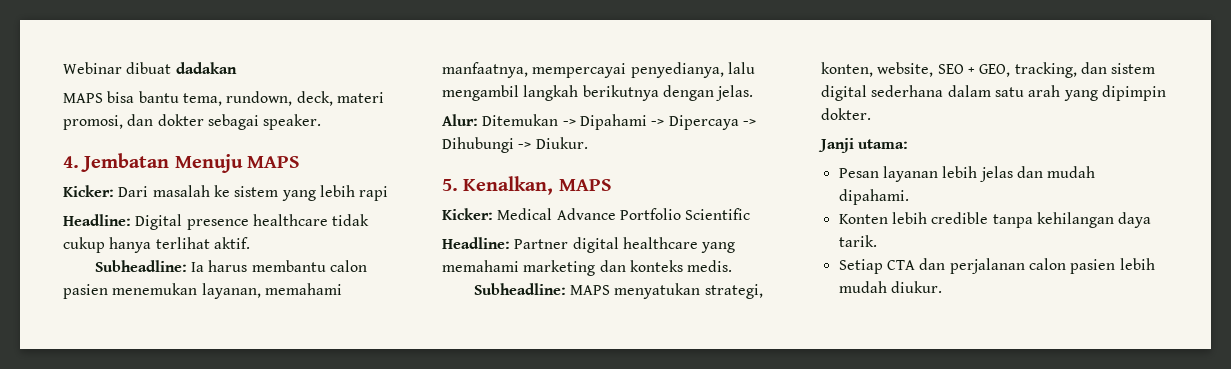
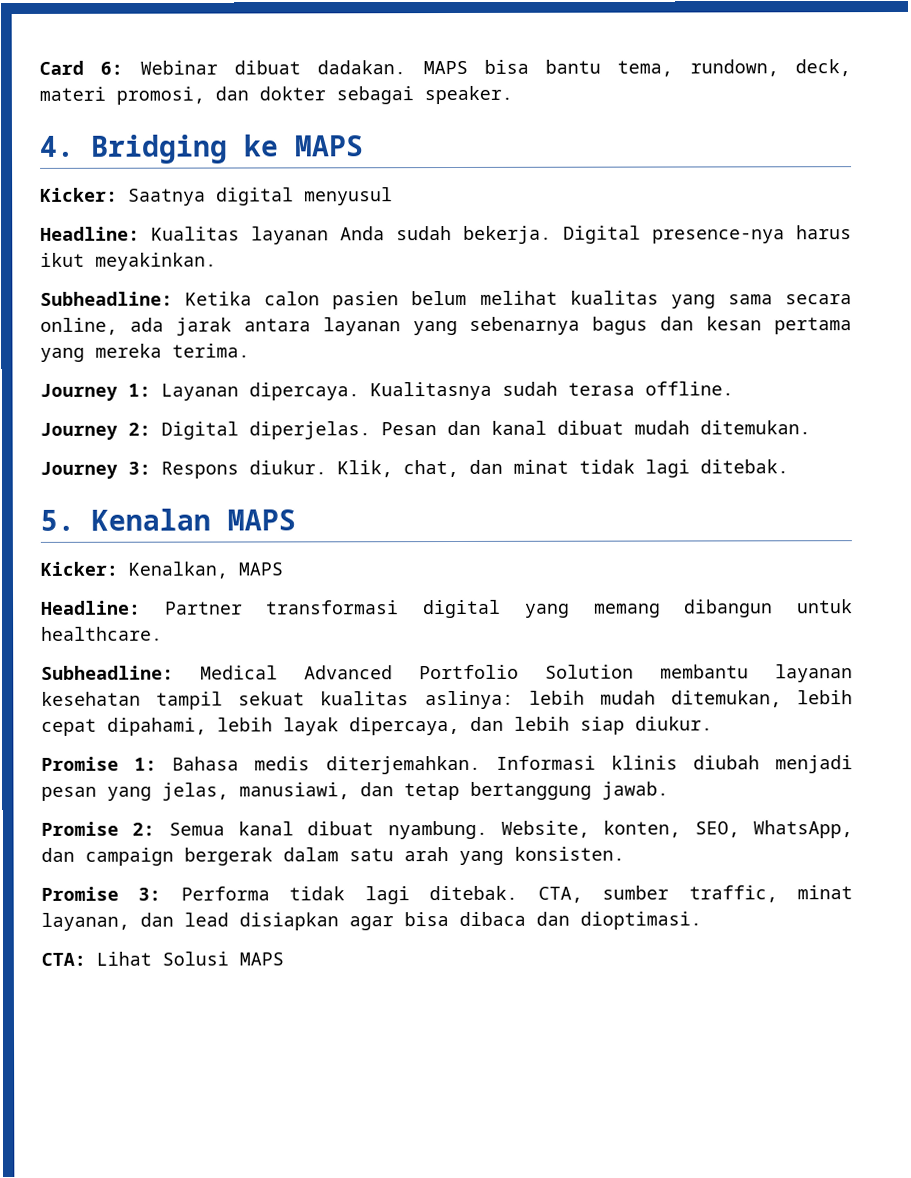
- Webinar dibuat dadakan
- MAPS bisa bantu tema, rundown, deck, materi promosi, dan dokter sebagai speaker.
+ Card 6: Webinar dibuat dadakan. MAPS bisa bantu tema, rundown, deck, materi promosi, dan dokter sebagai speaker.
- 4. Jembatan Menuju MAPS
- Kicker: Dari masalah ke sistem yang lebih rapi
- Headline: Digital presence healthcare tidak cukup hanya terlihat aktif.
- Subheadline: Ia harus membantu calon pasien menemukan layanan, memahami manfaatnya, mempercayai penyedianya, lalu mengambil langkah berikutnya dengan jelas.
- Alur: Ditemukan -> Dipahami -> Dipercaya -> Dihubungi -> Diukur.
- 5. Kenalkan, MAPS
- Kicker: Medical Advance Portfolio Scientific
- Headline: Partner digital healthcare yang memahami marketing dan konteks medis.
- Subheadline: MAPS menyatukan strategi, konten, website, SEO + GEO, tracking, dan sistem digital sederhana dalam satu arah yang dipimpin dokter.
- Janji utama:
- Pesan layanan lebih jelas dan mudah dipahami.
- Konten lebih credible tanpa kehilangan daya tarik.
- Setiap CTA dan perjalanan calon pasien lebih mudah diukur.
+ 4. Bridging ke MAPS
+ Kicker: Saatnya digital menyusul
+ Headline: Kualitas layanan Anda sudah bekerja. Digital presence-nya harus ikut meyakinkan.
+ Subheadline: Ketika calon pasien belum melihat kualitas yang sama secara online, ada jarak antara layanan yang sebenarnya bagus dan kesan pertama yang mereka terima.
+ Journey 1: Layanan dipercaya. Kualitasnya sudah terasa offline.
+ Journey 2: Digital diperjelas. Pesan dan kanal dibuat mudah ditemukan.
+ Journey 3: Respons diukur. Klik, chat, dan minat tidak lagi ditebak.
+ 5. Kenalan MAPS
+ Kicker: Kenalkan, MAPS
+ Headline: Partner transformasi digital yang memang dibangun untuk healthcare.
+ Subheadline: Medical Advanced Portfolio Solution membantu layanan kesehatan tampil sekuat kualitas aslinya: lebih mudah ditemukan, lebih cepat dipahami, lebih layak dipercaya, dan lebih siap diukur.
+ Promise 1: Bahasa medis diterjemahkan. Informasi klinis diubah menjadi pesan yang jelas, manusiawi, dan tetap bertanggung jawab.
+ Promise 2: Semua kanal dibuat nyambung. Website, konten, SEO, WhatsApp, dan campaign bergerak dalam satu arah yang konsisten.
+ Promise 3: Performa tidak lagi ditebak. CTA, sumber traffic, minat layanan, dan lead disiapkan agar bisa dibaca dan dioptimasi.
+ CTA: Lihat Solusi MAPS

